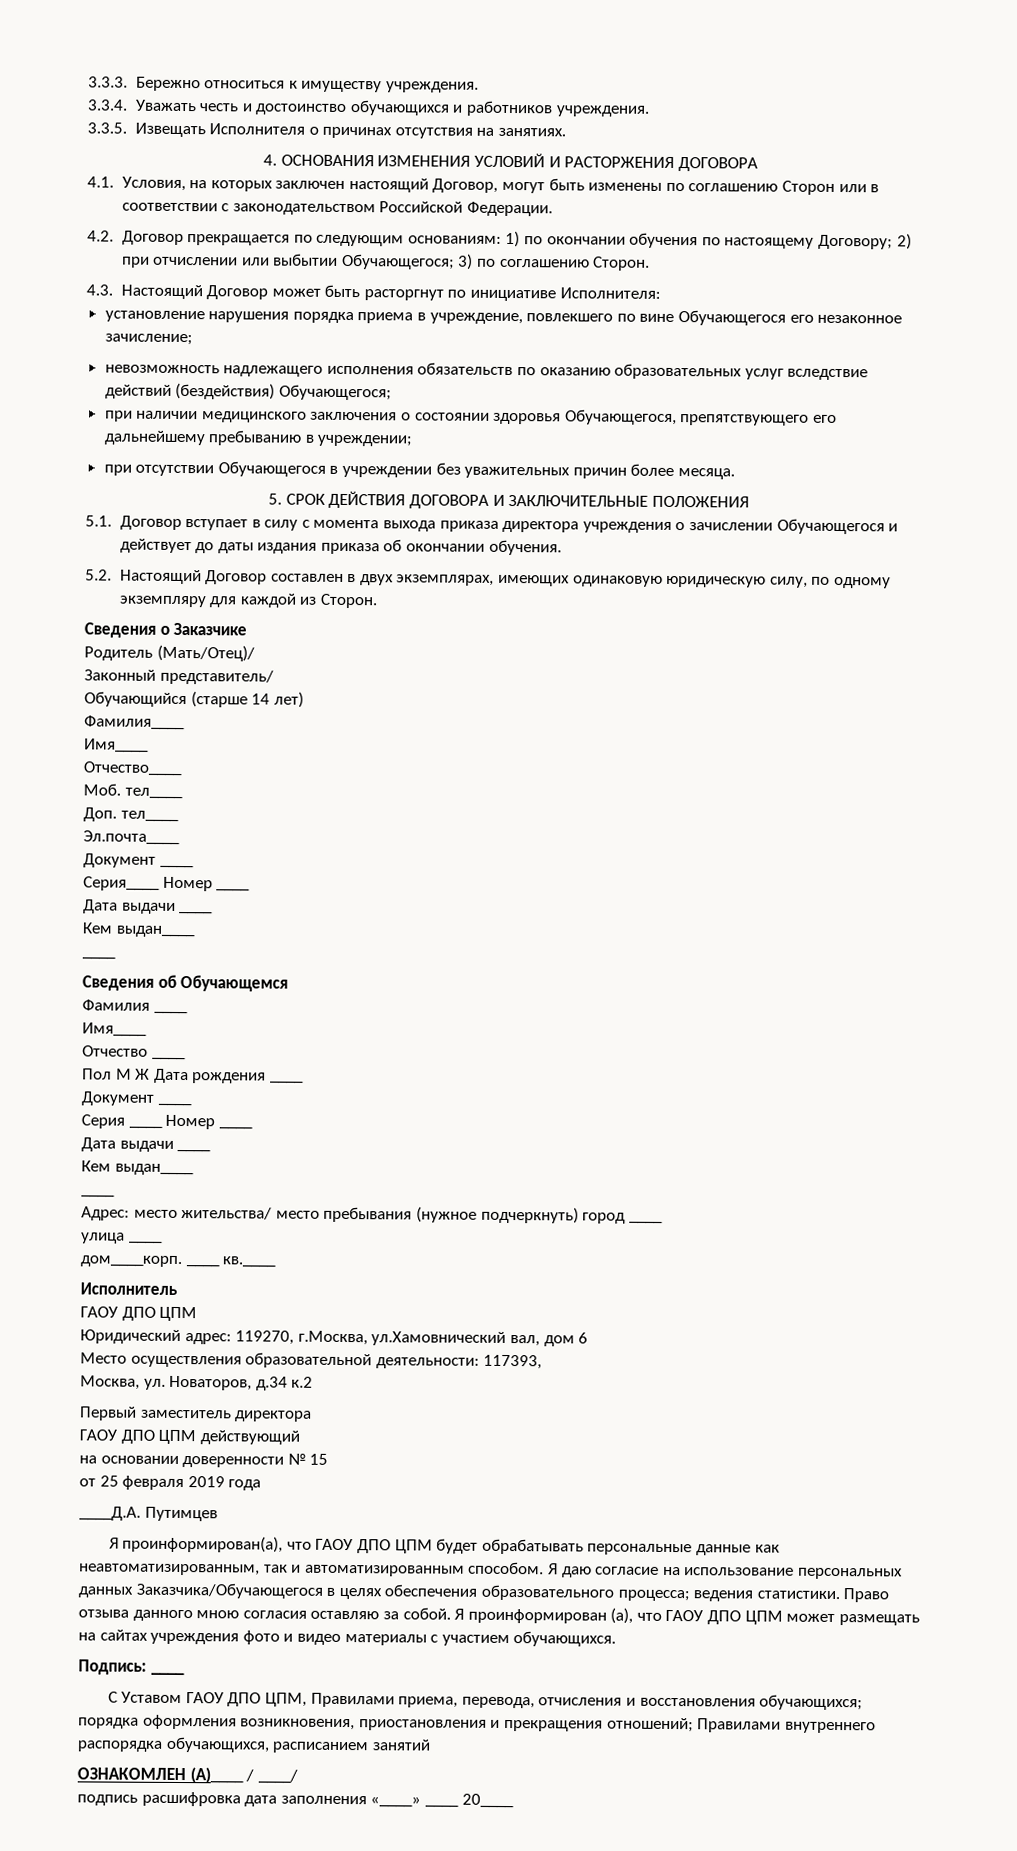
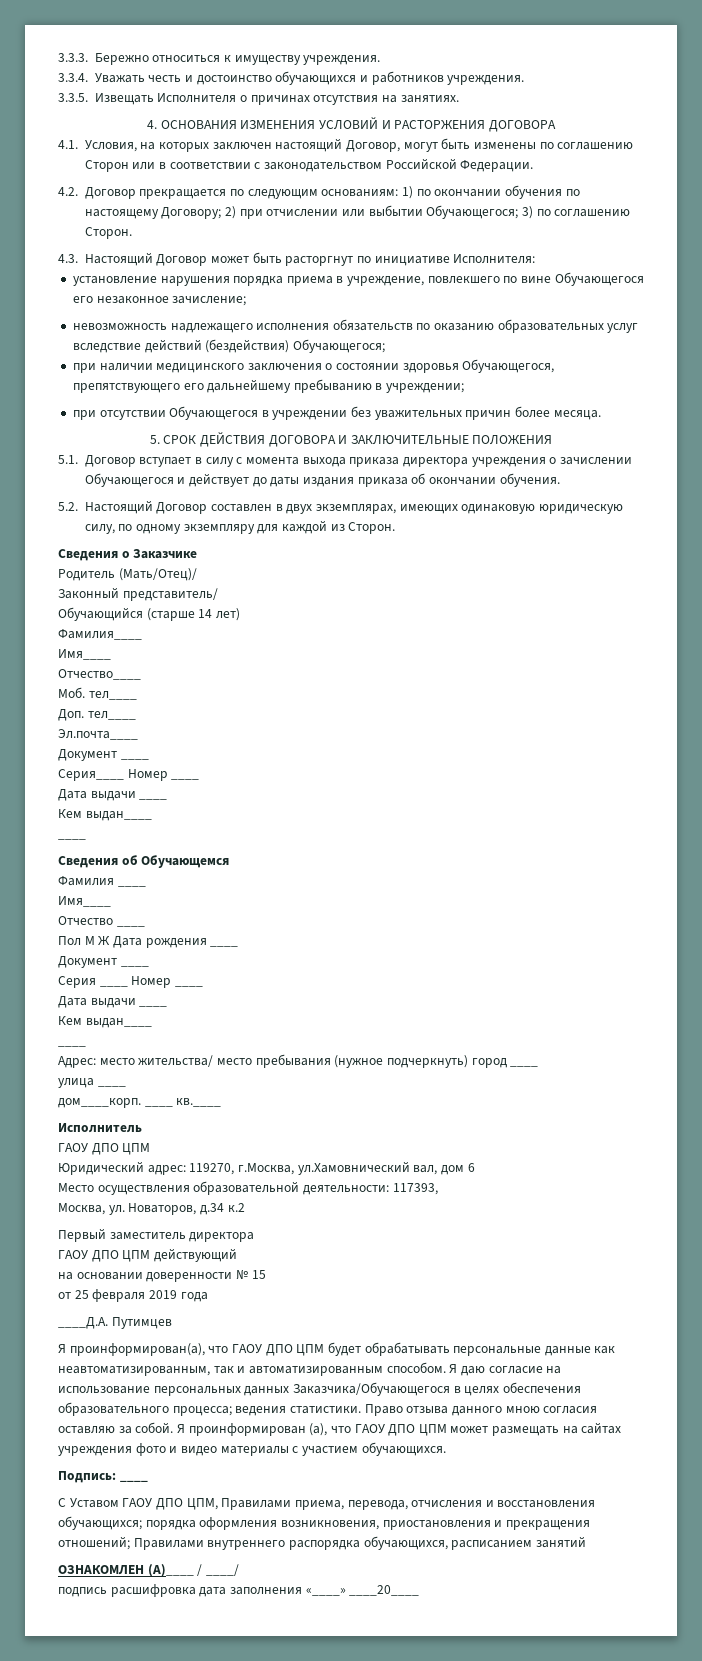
- подпись расшифровка дата заполнения «____» ____ 20____
+ подпись расшифровка дата заполнения «____» ____20____

